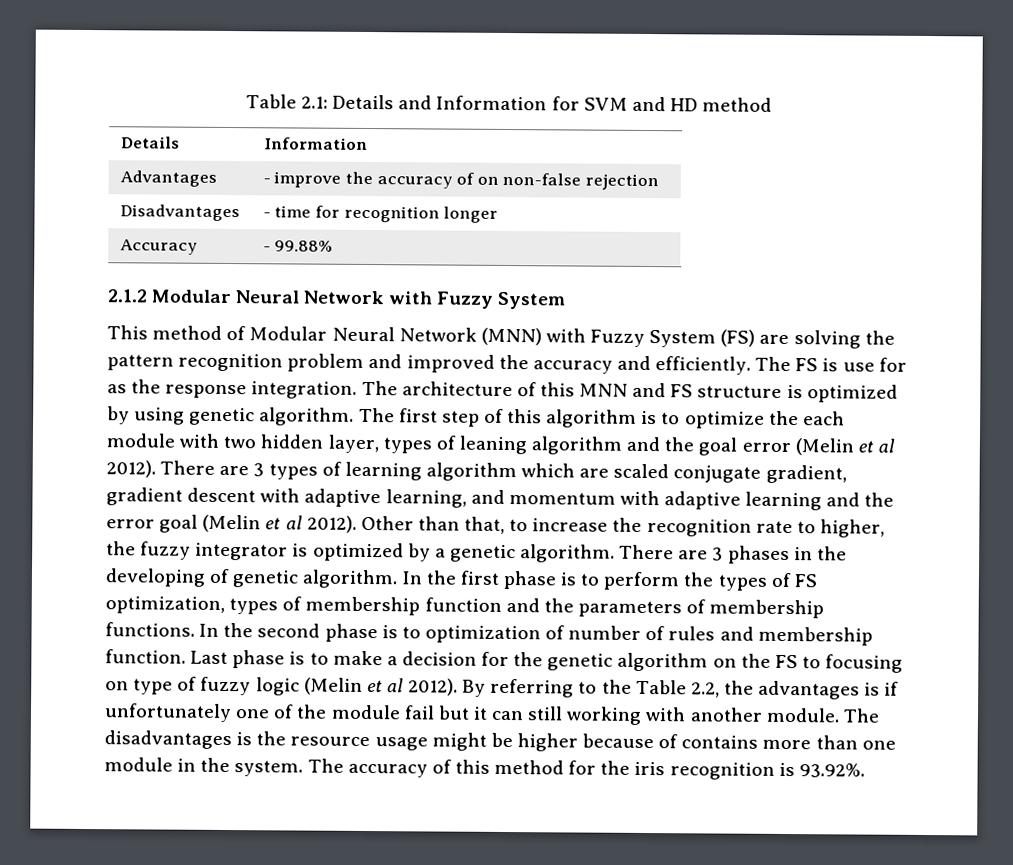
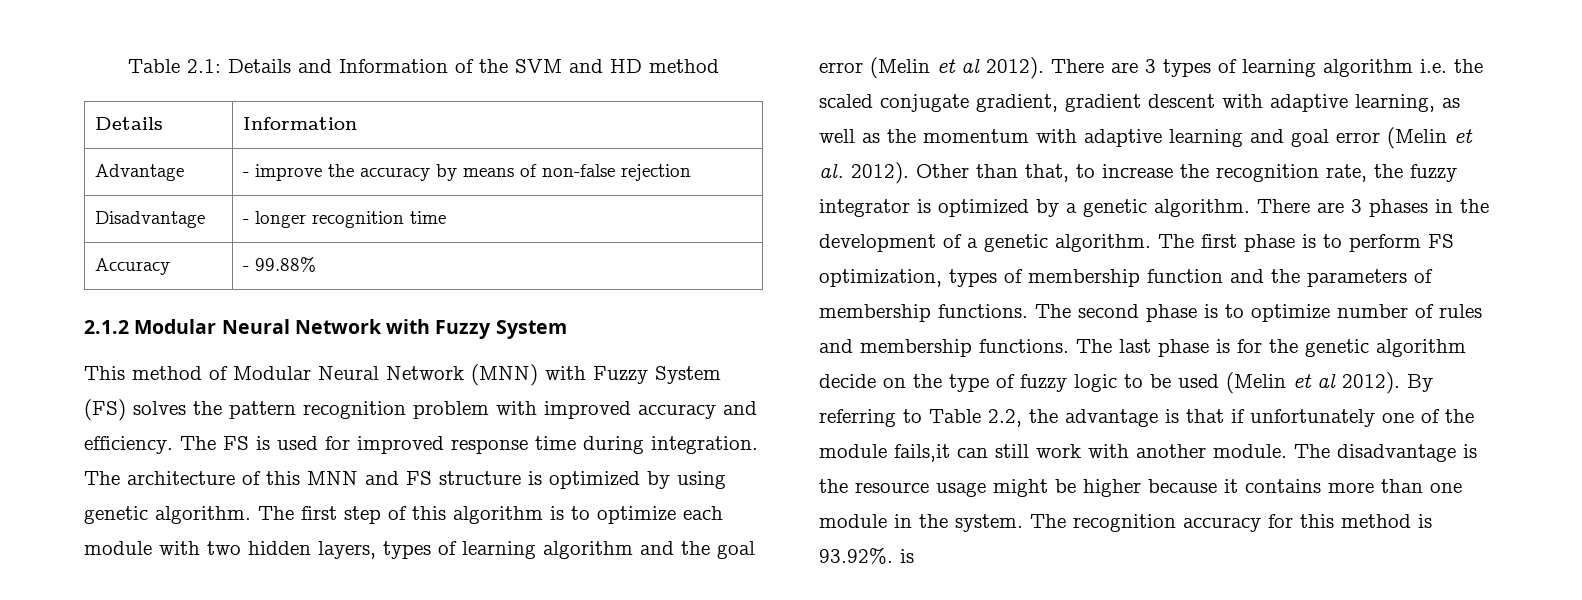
- Table 2.1: Details and Information for SVM and HD method
+ Table 2.1: Details and Information of the SVM and HD method
- Advantages | - improve the accuracy of on non-false rejection
+ Advantage | - improve the accuracy by means of non-false rejection
- Disadvantages | - time for recognition longer
+ Disadvantage | - longer recognition time
- This method of Modular Neural Network (MNN) with Fuzzy System (FS) are solving the pattern recognition problem and improved the accuracy and efficiently.
+ This method of Modular Neural Network (MNN) with Fuzzy System (FS) solves the pattern recognition problem with improved accuracy and efficiency.
- The FS is use for as the response integration.
+ The FS is used for improved response time during integration.
- The first step of this algorithm is to optimize the each module with two hidden layer, types of leaning algorithm and the goal error (Melin et al 2012).
+ The first step of this algorithm is to optimize each module with two hidden layers, types of learning algorithm and the goal error (Melin et al 2012).
- There are 3 types of learning algorithm which are scaled conjugate gradient, gradient descent with adaptive learning, and momentum with adaptive learning and the error goal (Melin et al 2012).
+ There are 3 types of learning algorithm i.e. the scaled conjugate gradient, gradient descent with adaptive learning, as well as the momentum with adaptive learning and goal error (Melin et al. 2012).
- Other than that, to increase the recognition rate to higher, the fuzzy integrator is optimized by a genetic algorithm.
+ Other than that, to increase the recognition rate, the fuzzy integrator is optimized by a genetic algorithm.
- There are 3 phases in the developing of genetic algorithm. In the first phase is to perform the types of FS optimization, types of membership function and the parameters of membership functions.
+ There are 3 phases in the development of a genetic algorithm. The first phase is to perform FS optimization, types of membership function and the parameters of membership functions.
- In the second phase is to optimization of number of rules and membership function. Last phase is to make a decision for the genetic algorithm on the FS to focusing on type of fuzzy logic (Melin et al 2012).
+ The second phase is to optimize number of rules and membership functions. The last phase is for the genetic algorithm decide on the type of fuzzy logic to be used (Melin et al 2012).
- By referring to the Table 2.2, the advantages is if unfortunately one of the module fail but it can still working with another module.
+ By referring to Table 2.2, the advantage is that if unfortunately one of the module fails,it can still work with another module.
- The disadvantages is the resource usage might be higher because of contains more than one module in the system.
+ The disadvantage is the resource usage might be higher because it contains more than one module in the system.
- The accuracy of this method for the iris recognition is 93.92%.
+ The recognition accuracy for this method is 93.92%. is

